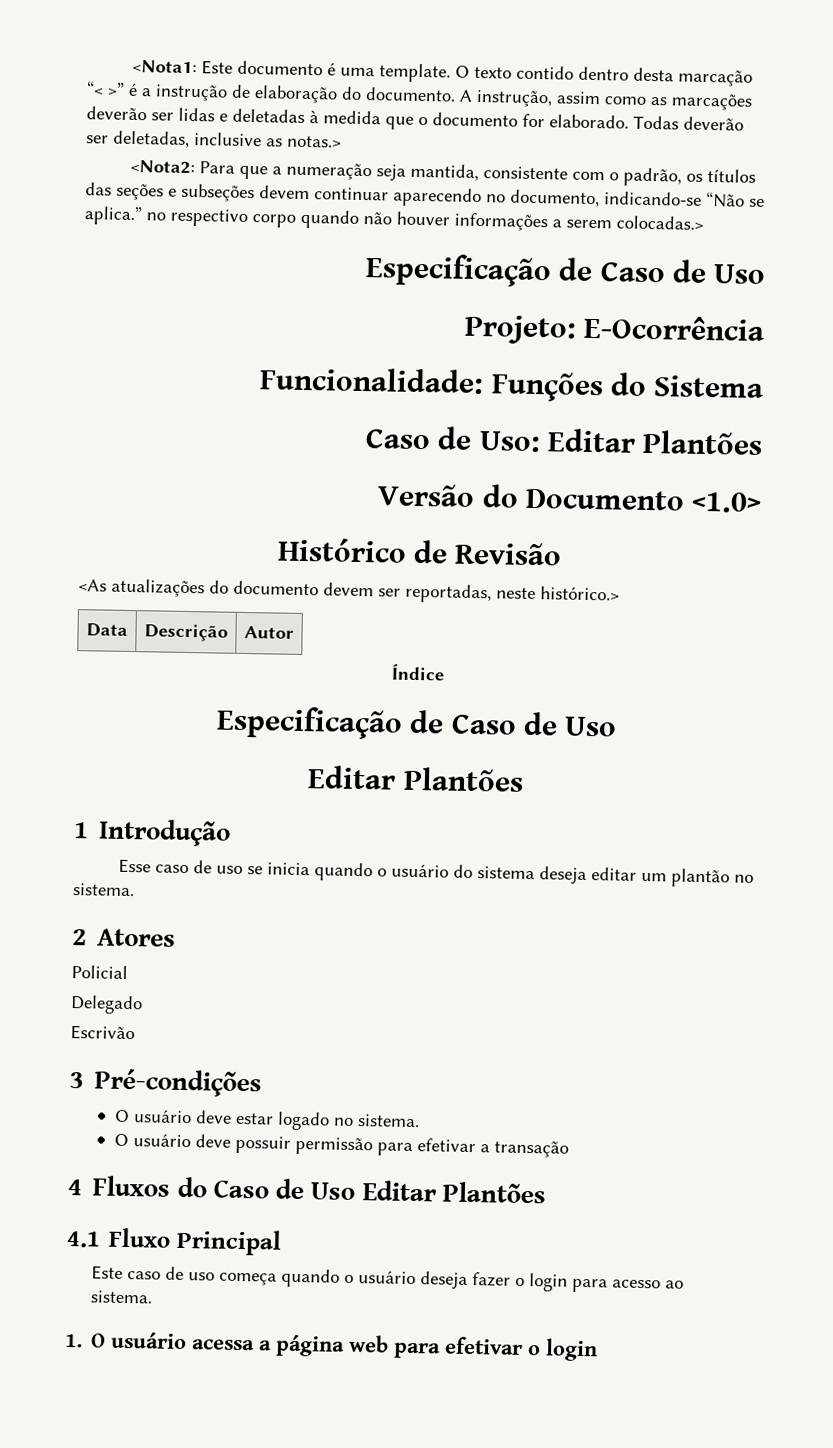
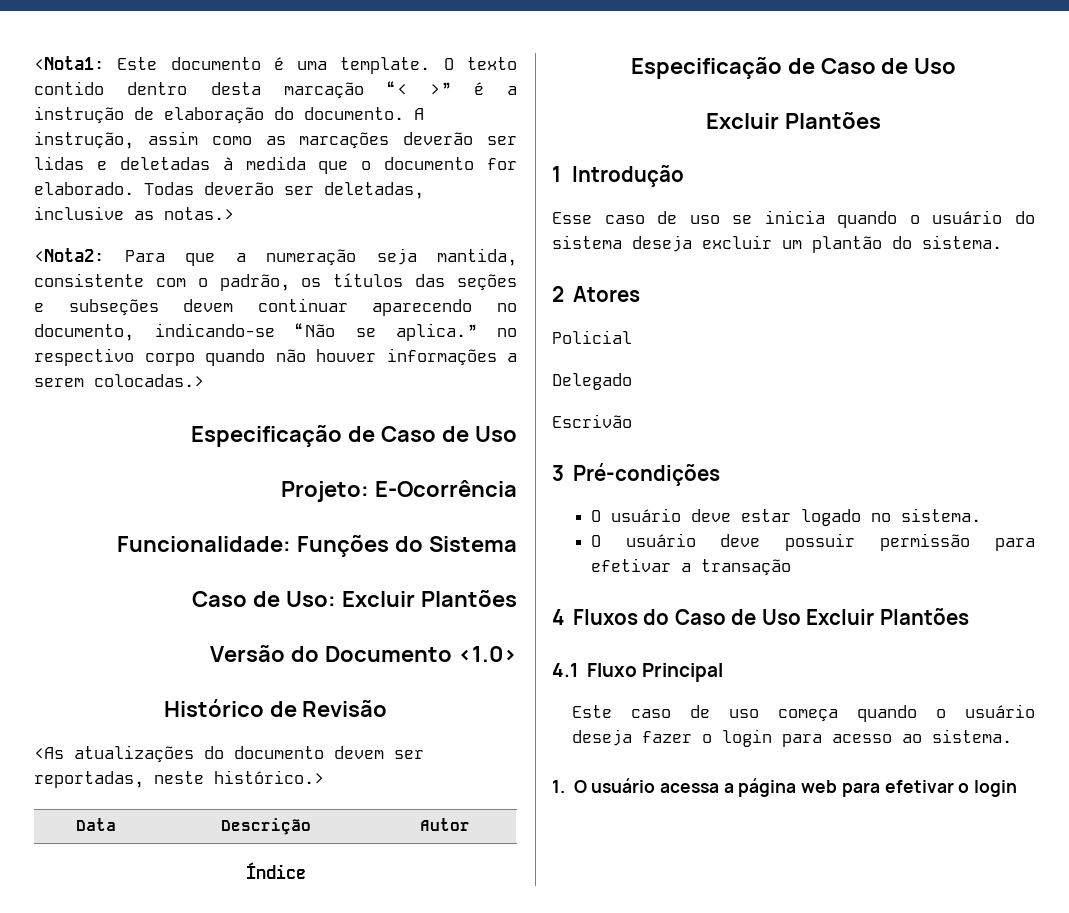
- Caso de Uso: Editar Plantões
+ Caso de Uso: Excluir Plantões
  Índice
  Especificação de Caso de Uso
- Editar Plantões
+ Excluir Plantões
- Esse caso de uso se inicia quando o usuário do sistema deseja editar um plantão no sistema.
+ Esse caso de uso se inicia quando o usuário do sistema deseja excluir um plantão do sistema.
- 4 Fluxos do Caso de Uso Editar Plantões
+ 4 Fluxos do Caso de Uso Excluir Plantões

